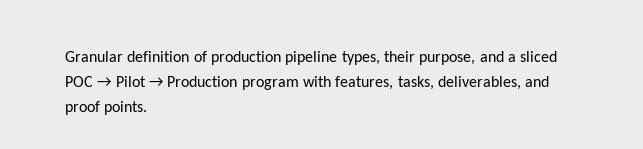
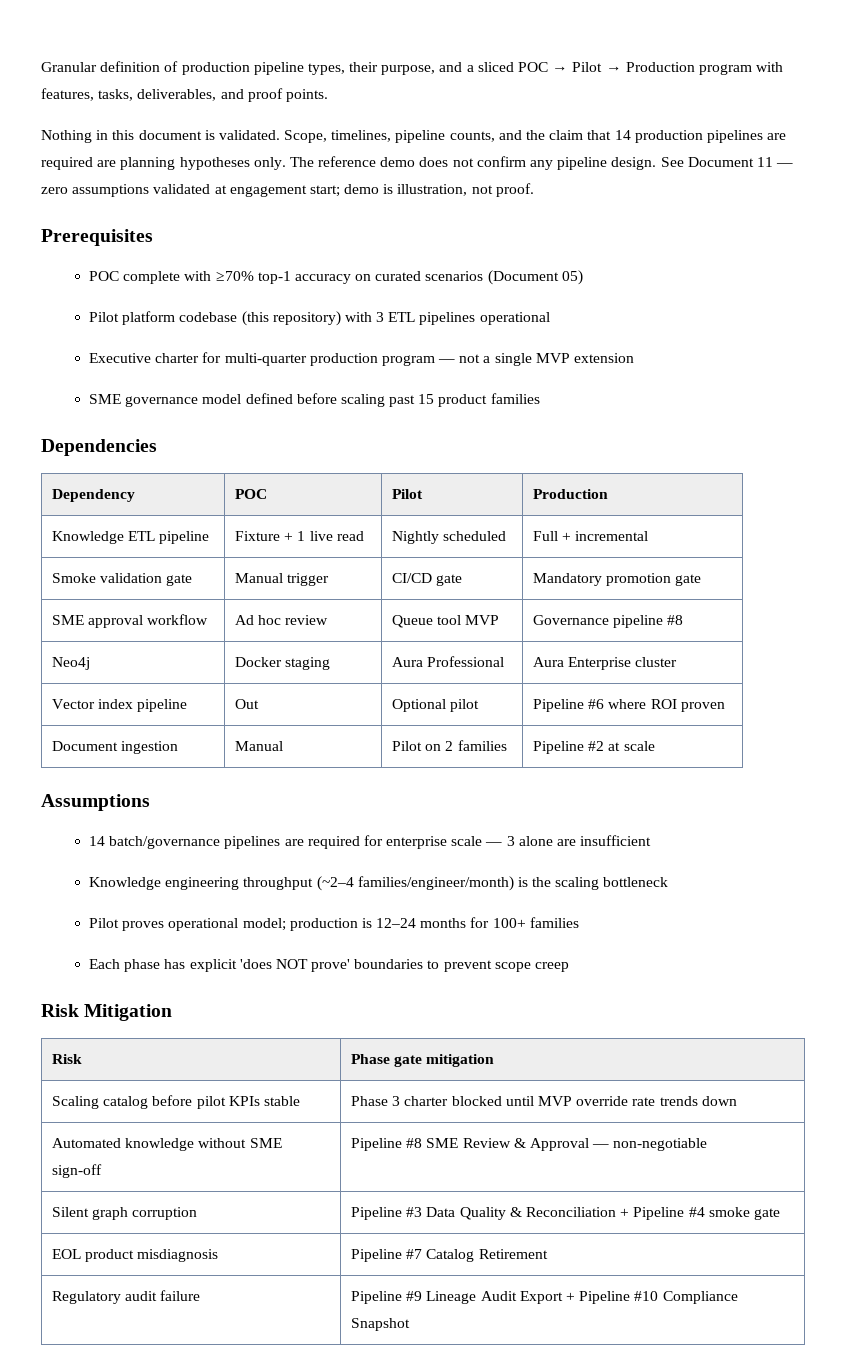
+ Nothing in this document is validated. Scope, timelines, pipeline counts, and the claim that 14 production pipelines are required are planning hypotheses only. The reference demo does not confirm any pipeline design. See Document 11 — zero assumptions validated at engagement start; demo is illustration, not proof.
+ Prerequisites
+ POC complete with ≥70% top-1 accuracy on curated scenarios (Document 05)
+ Pilot platform codebase (this repository) with 3 ETL pipelines operational
+ Executive charter for multi-quarter production program — not a single MVP extension
+ SME governance model defined before scaling past 15 product families
+ Dependencies
+ Dependency | POC | Pilot | Production
+ Knowledge ETL pipeline | Fixture + 1 live read | Nightly scheduled | Full + incremental
+ Smoke validation gate | Manual trigger | CI/CD gate | Mandatory promotion gate
+ SME approval workflow | Ad hoc review | Queue tool MVP | Governance pipeline #8
+ Neo4j | Docker staging | Aura Professional | Aura Enterprise cluster
+ Vector index pipeline | Out | Optional pilot | Pipeline #6 where ROI proven
+ Document ingestion | Manual | Pilot on 2 families | Pipeline #2 at scale
+ Assumptions
+ 14 batch/governance pipelines are required for enterprise scale — 3 alone are insufficient
+ Knowledge engineering throughput (~2–4 families/engineer/month) is the scaling bottleneck
+ Pilot proves operational model; production is 12–24 months for 100+ families
+ Each phase has explicit 'does NOT prove' boundaries to prevent scope creep
+ Risk Mitigation
+ Risk | Phase gate mitigation
+ Scaling catalog before pilot KPIs stable | Phase 3 charter blocked until MVP override rate trends down
+ Automated knowledge without SME sign-off | Pipeline #8 SME Review & Approval — non-negotiable
+ Silent graph corruption | Pipeline #3 Data Quality & Reconciliation + Pipeline #4 smoke gate
+ EOL product misdiagnosis | Pipeline #7 Catalog Retirement
+ Regulatory audit failure | Pipeline #9 Lineage Audit Export + Pipeline #10 Compliance Snapshot

